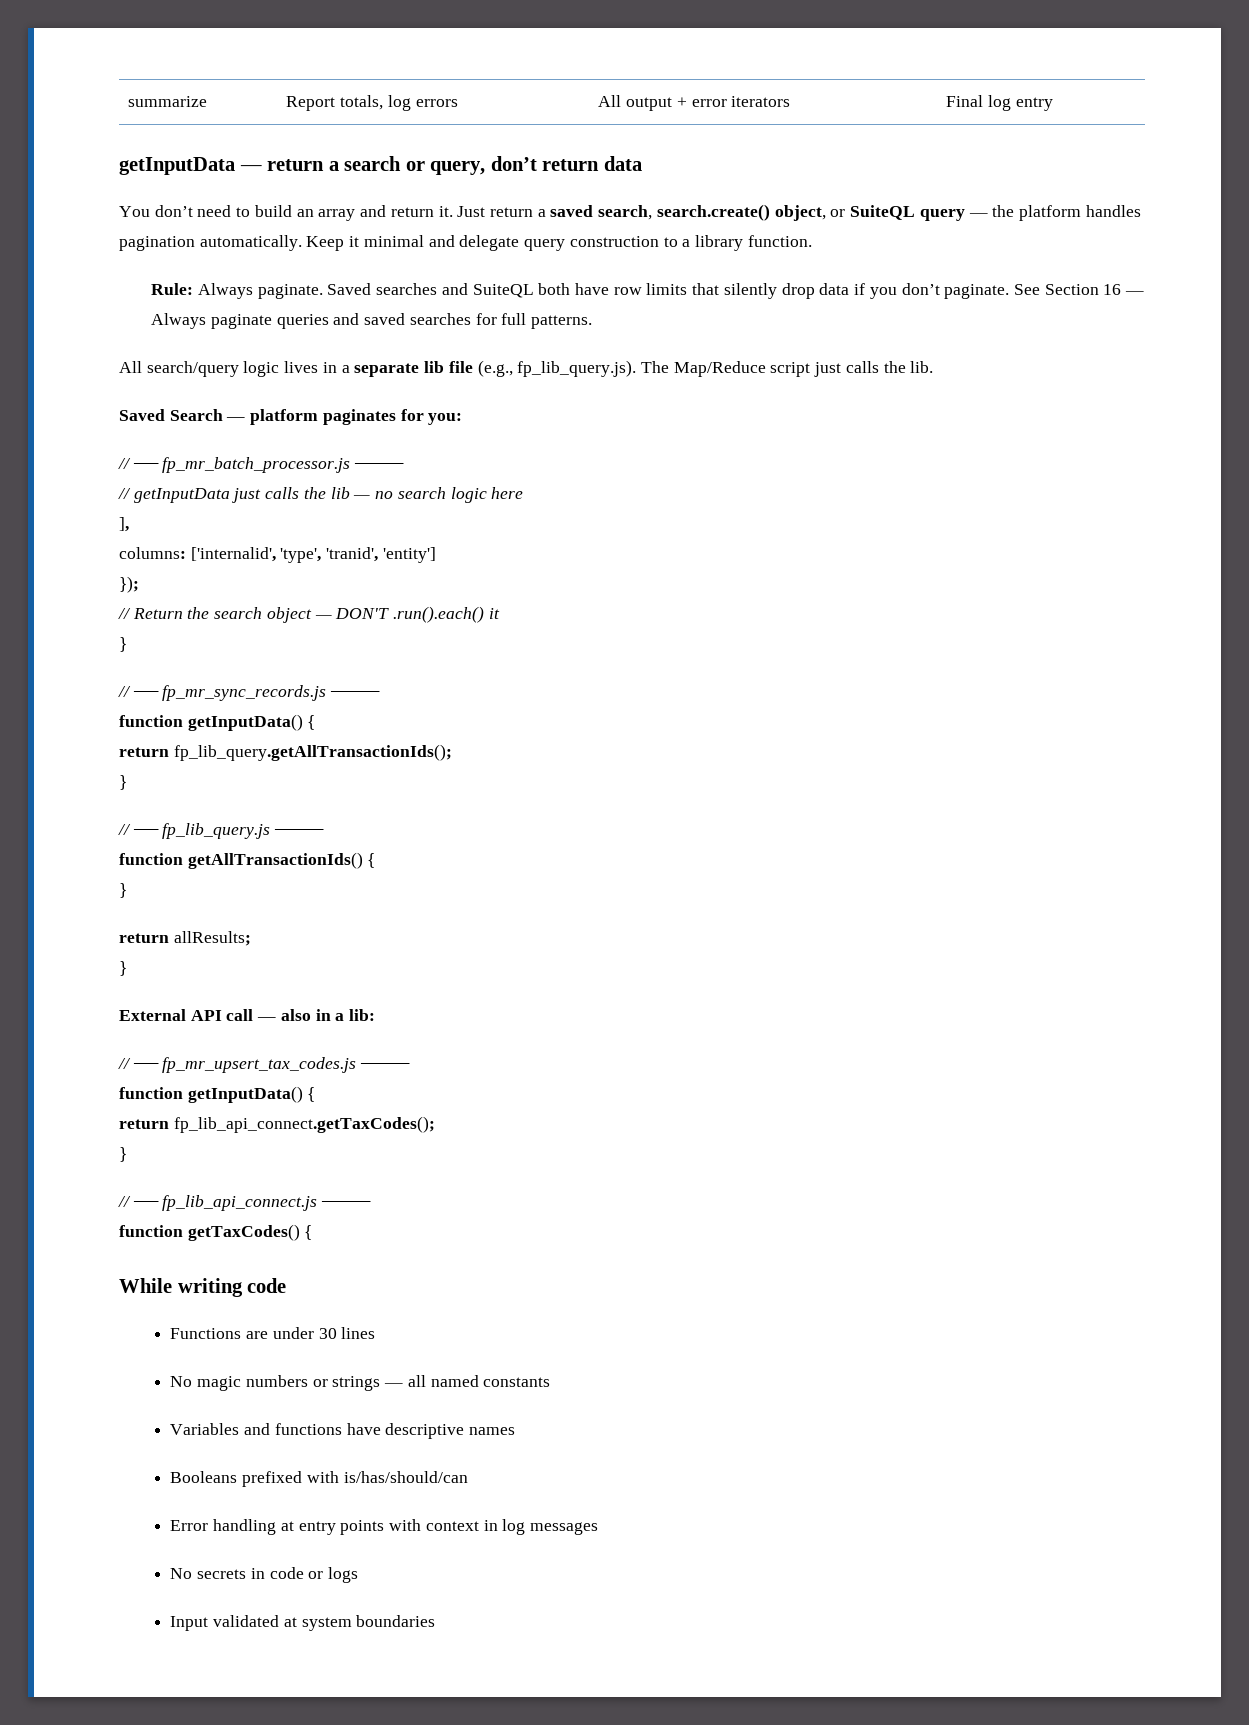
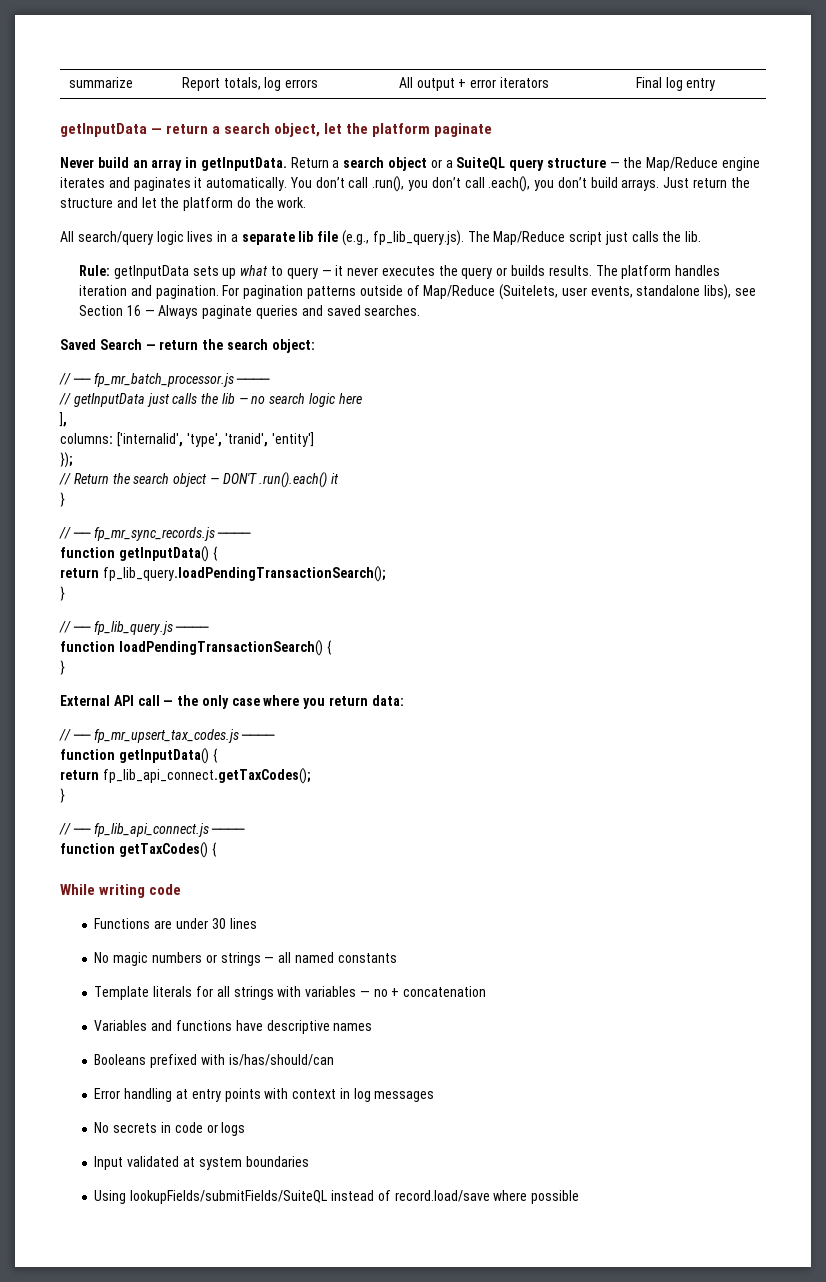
- getInputData — return a search or query, don’t return data
- You don’t need to build an array and return it. Just return a saved search, search.create() object, or SuiteQL query — the platform handles pagination automatically. Keep it minimal and delegate query construction to a library function.
- Rule: Always paginate. Saved searches and SuiteQL both have row limits that silently drop data if you don’t paginate. See Section 16 — Always paginate queries and saved searches for full patterns.
+ getInputData — return a search object, let the platform paginate
+ Never build an array in getInputData. Return a search object or a SuiteQL query structure — the Map/Reduce engine iterates and paginates it automatically. You don’t call .run(), you don’t call .each(), you don’t build arrays. Just return the structure and let the platform do the work.
+ Rule: getInputData sets up what to query — it never executes the query or builds results. The platform handles iteration and pagination. For pagination patterns outside of Map/Reduce (Suitelets, user events, standalone libs), see Section 16 — Always paginate queries and saved searches.
- Saved Search — platform paginates for you:
+ Saved Search — return the search object:
- return fp_lib_query.getAllTransactionIds();
+ return fp_lib_query.loadPendingTransactionSearch();
- function getAllTransactionIds() {
+ function loadPendingTransactionSearch() {
- return allResults;
- }
- External API call — also in a lib:
+ External API call — the only case where you return data:
+ Template literals for all strings with variables — no + concatenation
+ Using lookupFields/submitFields/SuiteQL instead of record.load/save where possible

